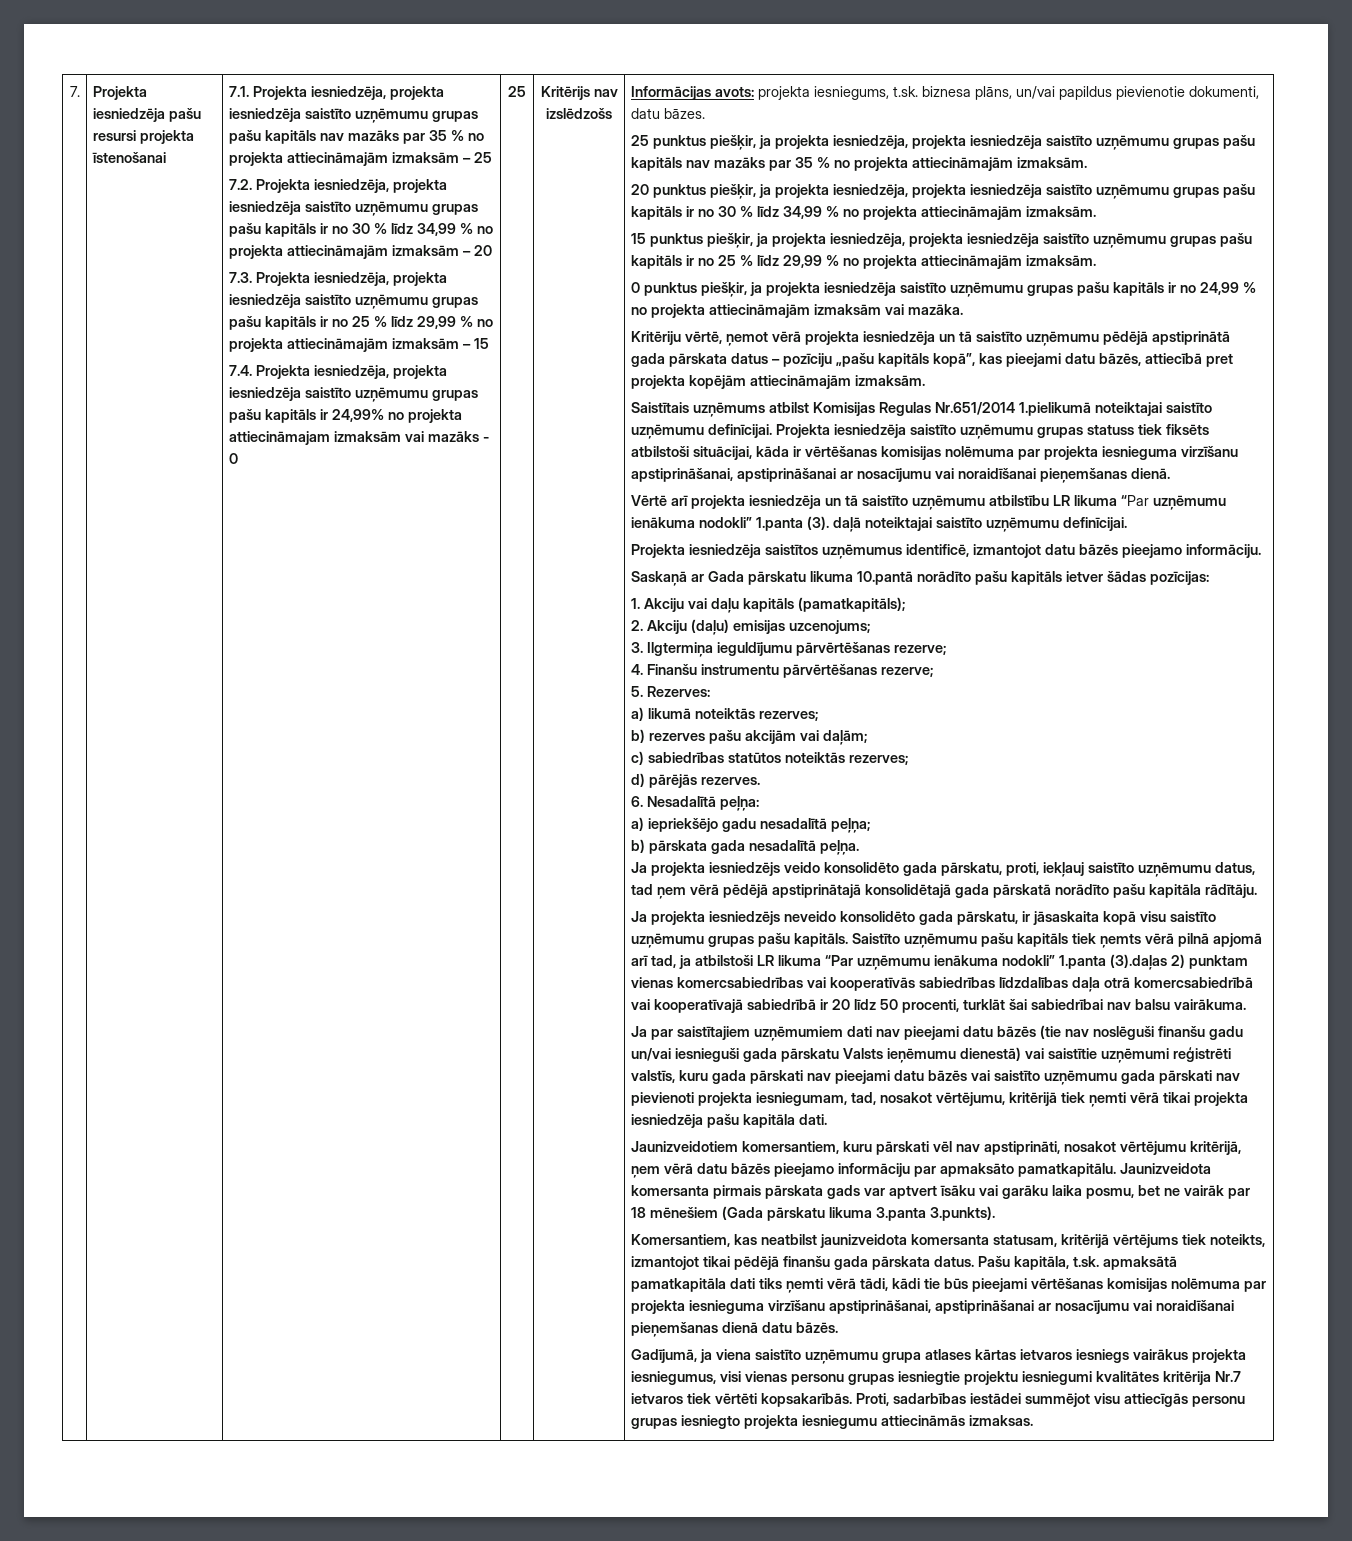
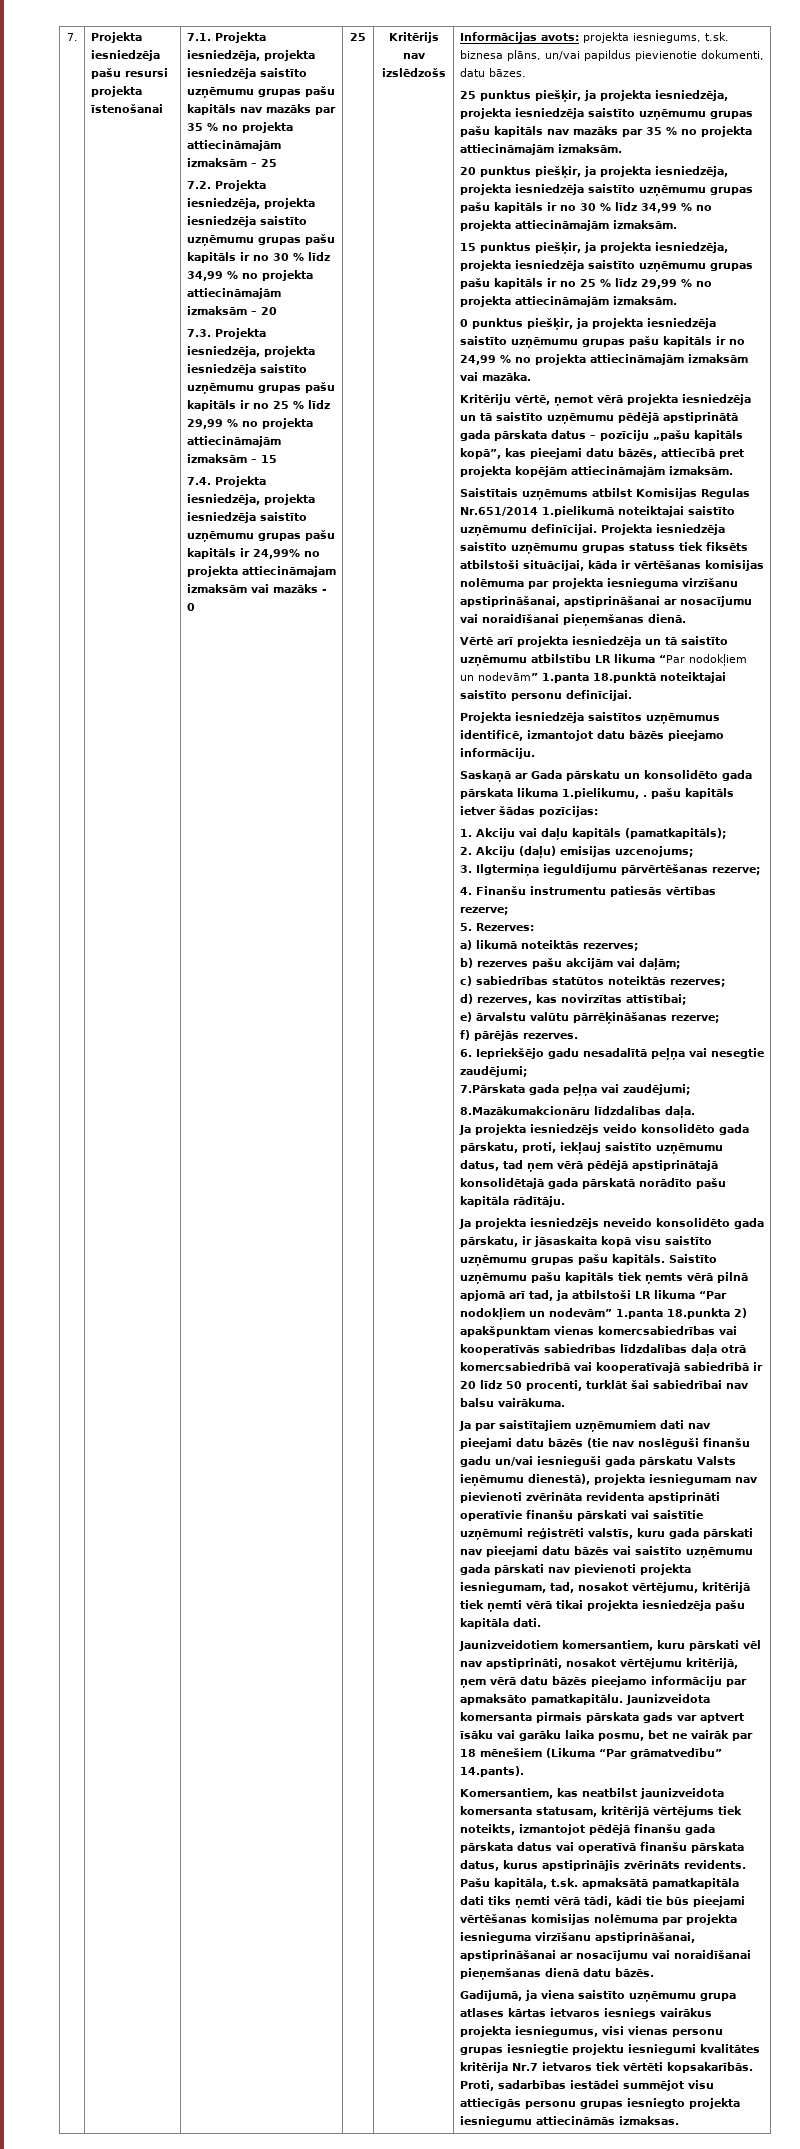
- Vērtē arī projekta iesniedzēja un tā saistīto uzņēmumu atbilstību LR likuma “Par uzņēmumu ienākuma nodokli” 1.panta (3). daļā noteiktajai saistīto uzņēmumu definīcijai.
+ Vērtē arī projekta iesniedzēja un tā saistīto uzņēmumu atbilstību LR likuma “Par nodokļiem un nodevām” 1.panta 18.punktā noteiktajai saistīto personu definīcijai.
- Saskaņā ar Gada pārskatu likuma 10.pantā norādīto pašu kapitāls ietver šādas pozīcijas:
+ Saskaņā ar Gada pārskatu un konsolidēto gada pārskata likuma 1.pielikumu, . pašu kapitāls ietver šādas pozīcijas:
- 4. Finanšu instrumentu pārvērtēšanas rezerve;
+ 4. Finanšu instrumentu patiesās vērtības rezerve;
- d) pārējās rezerves.
- 6. Nesadalītā peļņa:
- a) iepriekšējo gadu nesadalītā peļņa;
- b) pārskata gada nesadalītā peļņa.
+ d) rezerves, kas novirzītas attīstībai;
+ e) ārvalstu valūtu pārrēķināšanas rezerve;
+ f) pārējās rezerves.
+ 6. Iepriekšējo gadu nesadalītā peļņa vai nesegtie zaudējumi;
+ 7.Pārskata gada peļņa vai zaudējumi;
+ 8.Mazākumakcionāru līdzdalības daļa.
- Saistīto uzņēmumu pašu kapitāls tiek ņemts vērā pilnā apjomā arī tad, ja atbilstoši LR likuma “Par uzņēmumu ienākuma nodokli” 1.panta (3).daļas 2) punktam vienas komercsabiedrības vai kooperatīvās sabiedrības līdzdalības daļa otrā komercsabiedrībā vai kooperatīvajā sabiedrībā ir 20 līdz 50 procenti, turklāt šai sabiedrībai nav balsu vairākuma.
+ Saistīto uzņēmumu pašu kapitāls tiek ņemts vērā pilnā apjomā arī tad, ja atbilstoši LR likuma “Par nodokļiem un nodevām” 1.panta 18.punkta 2) apakšpunktam vienas komercsabiedrības vai kooperatīvās sabiedrības līdzdalības daļa otrā komercsabiedrībā vai kooperatīvajā sabiedrībā ir 20 līdz 50 procenti, turklāt šai sabiedrībai nav balsu vairākuma.
- Ja par saistītajiem uzņēmumiem dati nav pieejami datu bāzēs (tie nav noslēguši finanšu gadu un/vai iesnieguši gada pārskatu Valsts ieņēmumu dienestā) vai saistītie uzņēmumi reģistrēti valstīs, kuru gada pārskati nav pieejami datu bāzēs vai saistīto uzņēmumu gada pārskati nav pievienoti projekta iesniegumam, tad, nosakot vērtējumu, kritērijā tiek ņemti vērā tikai projekta iesniedzēja pašu kapitāla dati.
+ Ja par saistītajiem uzņēmumiem dati nav pieejami datu bāzēs (tie nav noslēguši finanšu gadu un/vai iesnieguši gada pārskatu Valsts ieņēmumu dienestā), projekta iesniegumam nav pievienoti zvērināta revidenta apstiprināti operatīvie finanšu pārskati vai saistītie uzņēmumi reģistrēti valstīs, kuru gada pārskati nav pieejami datu bāzēs vai saistīto uzņēmumu gada pārskati nav pievienoti projekta iesniegumam, tad, nosakot vērtējumu, kritērijā tiek ņemti vērā tikai projekta iesniedzēja pašu kapitāla dati.
- Jaunizveidota komersanta pirmais pārskata gads var aptvert īsāku vai garāku laika posmu, bet ne vairāk par 18 mēnešiem (Gada pārskatu likuma 3.panta 3.punkts).
+ Jaunizveidota komersanta pirmais pārskata gads var aptvert īsāku vai garāku laika posmu, bet ne vairāk par 18 mēnešiem (Likuma “Par grāmatvedību” 14.pants).
- Komersantiem, kas neatbilst jaunizveidota komersanta statusam, kritērijā vērtējums tiek noteikts, izmantojot tikai pēdējā finanšu gada pārskata datus.
+ Komersantiem, kas neatbilst jaunizveidota komersanta statusam, kritērijā vērtējums tiek noteikts, izmantojot pēdējā finanšu gada pārskata datus vai operatīvā finanšu pārskata datus, kurus apstiprinājis zvērināts revidents.

